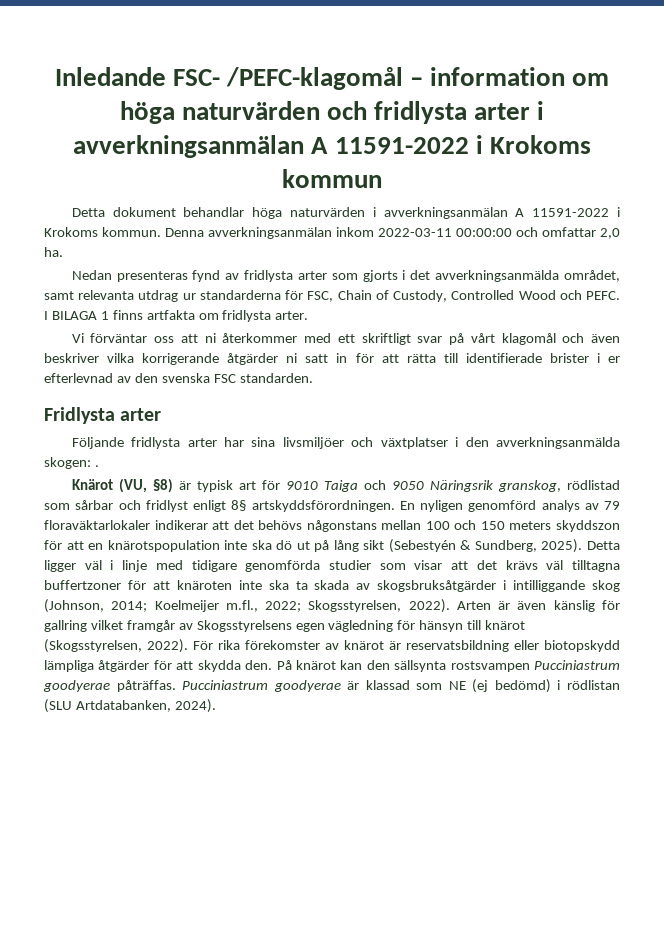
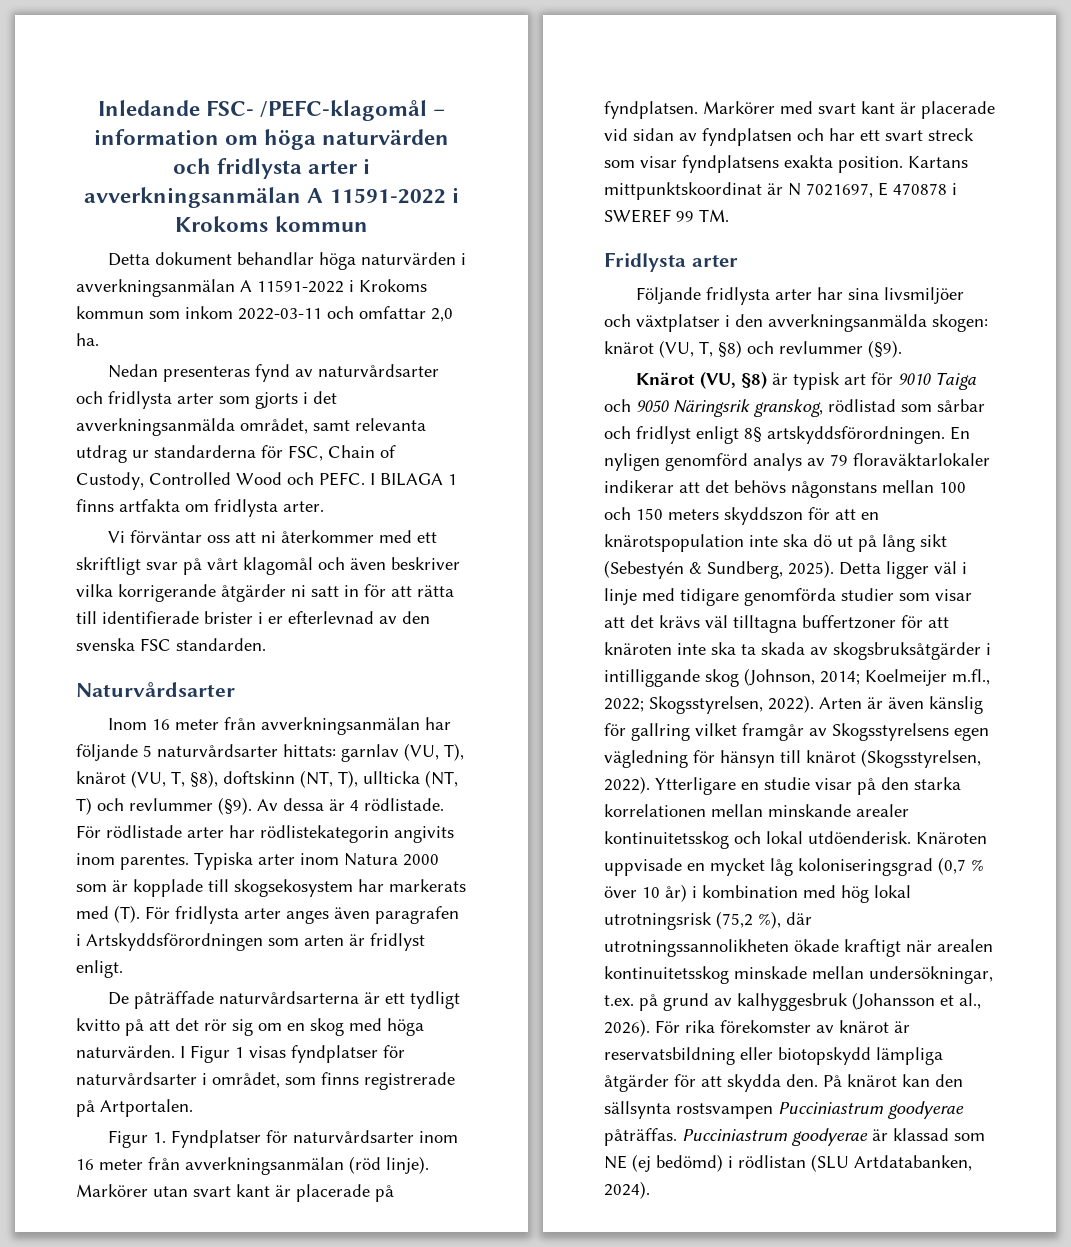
- Detta dokument behandlar höga naturvärden i avverkningsanmälan A 11591-2022 i Krokoms kommun. Denna avverkningsanmälan inkom 2022-03-11 00:00:00 och omfattar 2,0 ha.
+ Detta dokument behandlar höga naturvärden i avverkningsanmälan A 11591-2022 i Krokoms kommun som inkom 2022-03-11 och omfattar 2,0 ha.
- Nedan presenteras fynd av fridlysta arter som gjorts i det avverkningsanmälda området, samt relevanta utdrag ur standarderna för FSC, Chain of Custody, Controlled Wood och PEFC.
+ Nedan presenteras fynd av naturvårdsarter och fridlysta arter som gjorts i det avverkningsanmälda området, samt relevanta utdrag ur standarderna för FSC, Chain of Custody, Controlled Wood och PEFC.
+ Naturvårdsarter
+ Inom 16 meter från avverkningsanmälan har följande 5 naturvårdsarter hittats: garnlav (VU, T), knärot (VU, T, §8), doftskinn (NT, T), ullticka (NT, T) och revlummer (§9). Av dessa är 4 rödlistade. För rödlistade arter har rödlistekategorin angivits inom parentes. Typiska arter inom Natura 2000 som är kopplade till skogsekosystem har markerats med (T). För fridlysta arter anges även paragrafen i Artskyddsförordningen som arten är fridlyst enligt.
+ De påträffade naturvårdsarterna är ett tydligt kvitto på att det rör sig om en skog med höga naturvärden. I Figur 1 visas fyndplatser för naturvårdsarter i området, som finns registrerade på Artportalen.
+ Figur 1. Fyndplatser för naturvårdsarter inom 16 meter från avverkningsanmälan (röd linje). Markörer utan svart kant är placerade på fyndplatsen. Markörer med svart kant är placerade vid sidan av fyndplatsen och har ett svart streck som visar fyndplatsens exakta position. Kartans mittpunktskoordinat är N 7021697, E 470878 i SWEREF 99 TM.
- Följande fridlysta arter har sina livsmiljöer och växtplatser i den avverkningsanmälda skogen: .
+ Följande fridlysta arter har sina livsmiljöer och växtplatser i den avverkningsanmälda skogen: knärot (VU, T, §8) och revlummer (§9).
+ Ytterligare en studie visar på den starka korrelationen mellan minskande arealer kontinuitetsskog och lokal utdöenderisk. Knäroten uppvisade en mycket låg koloniseringsgrad (0,7 % över 10 år) i kombination med hög lokal utrotningsrisk (75,2 %), där utrotningssannolikheten ökade kraftigt när arealen kontinuitetsskog minskade mellan undersökningar, t.ex. på grund av kalhyggesbruk (Johansson et al., 2026).

